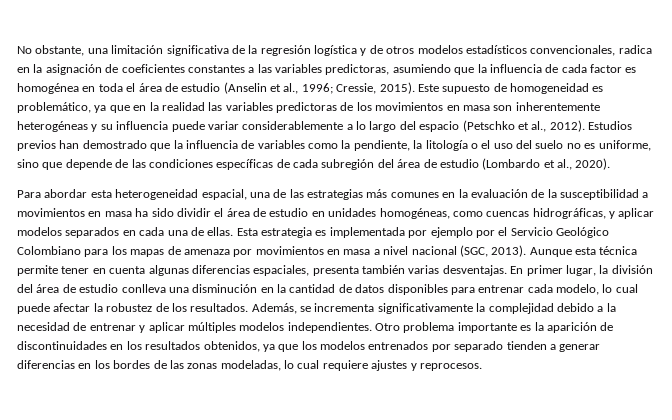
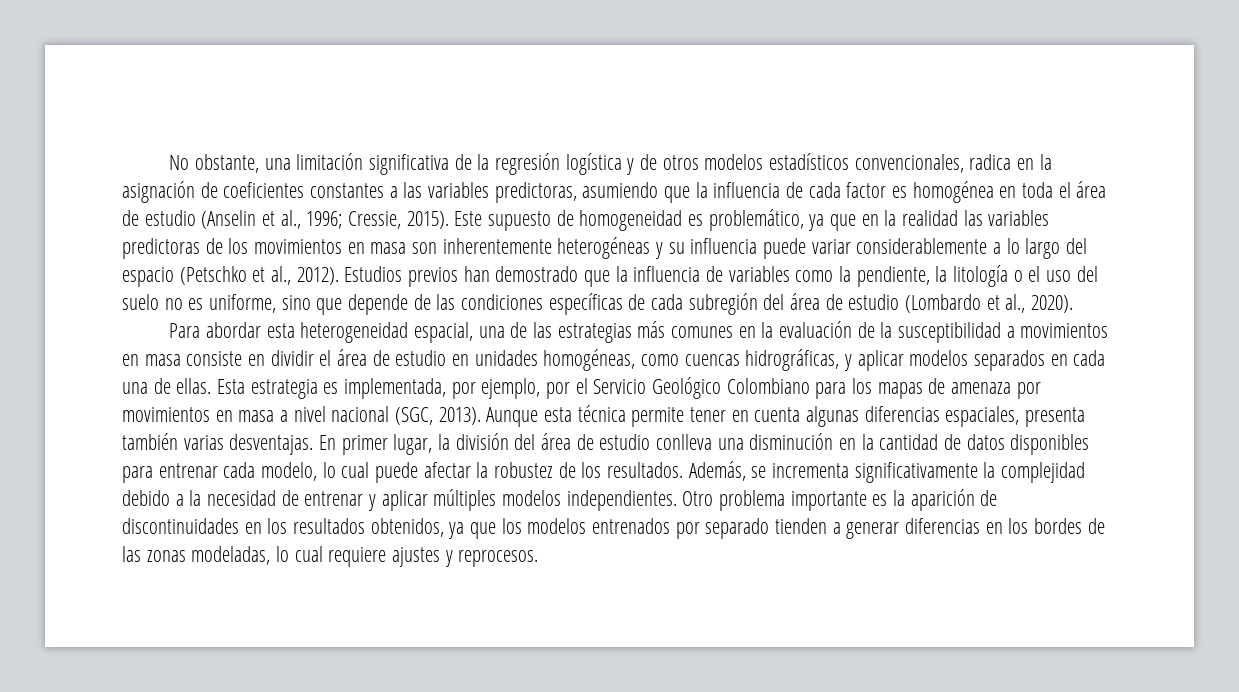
- Para abordar esta heterogeneidad espacial, una de las estrategias más comunes en la evaluación de la susceptibilidad a movimientos en masa ha sido dividir el área de estudio en unidades homogéneas, como cuencas hidrográficas, y aplicar modelos separados en cada una de ellas.
+ Para abordar esta heterogeneidad espacial, una de las estrategias más comunes en la evaluación de la susceptibilidad a movimientos en masa consiste en dividir el área de estudio en unidades homogéneas, como cuencas hidrográficas, y aplicar modelos separados en cada una de ellas.
- Esta estrategia es implementada por ejemplo por el Servicio Geológico Colombiano para los mapas de amenaza por movimientos en masa a nivel nacional (SGC, 2013).
+ Esta estrategia es implementada, por ejemplo, por el Servicio Geológico Colombiano para los mapas de amenaza por movimientos en masa a nivel nacional (SGC, 2013).

